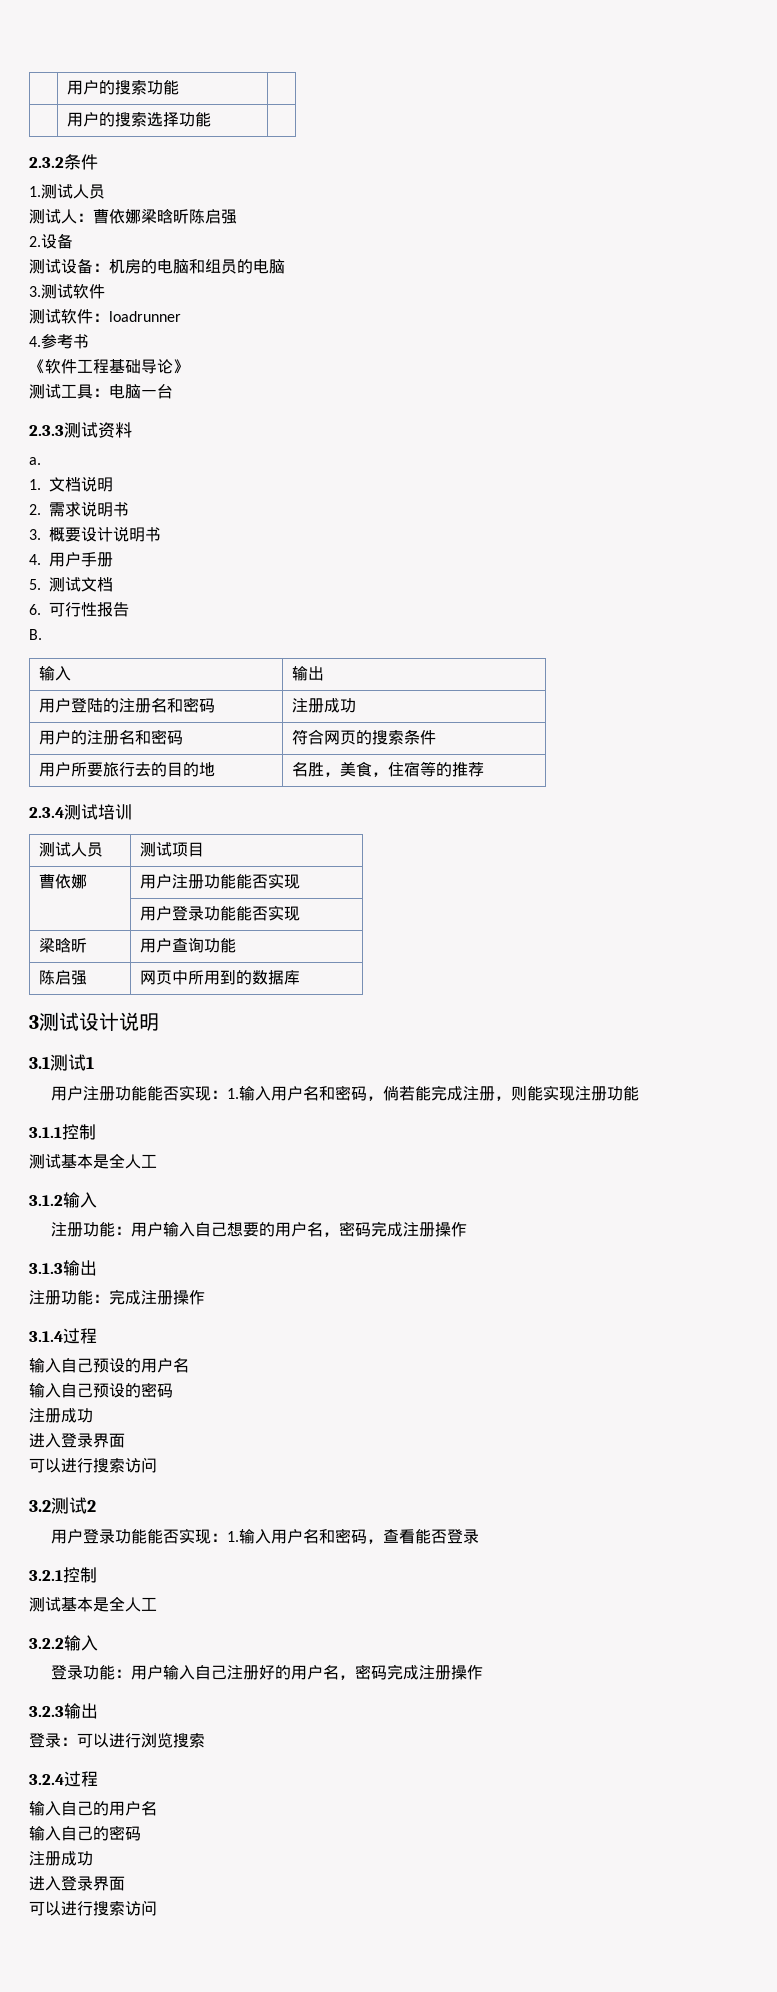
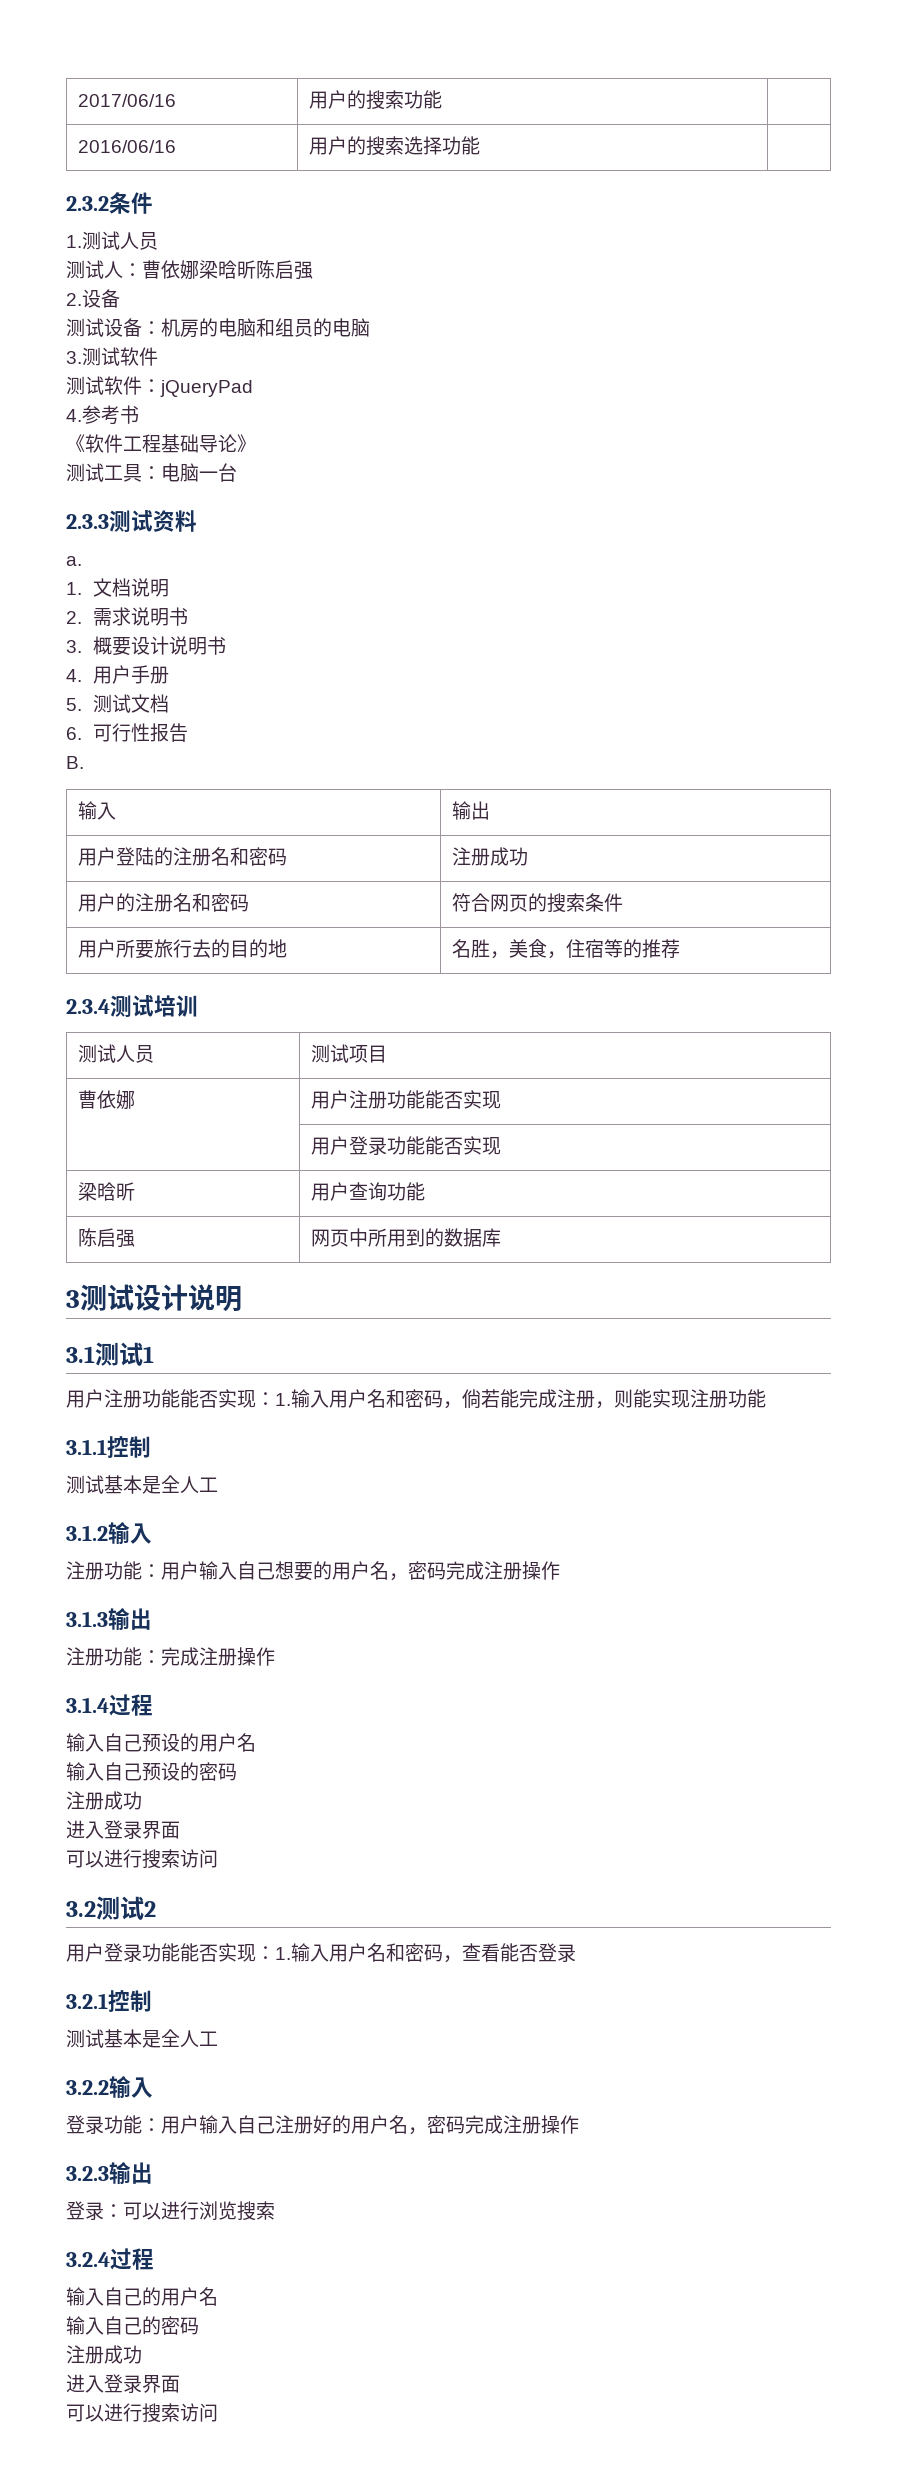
- | 用户的搜索功能 |
+ 2017/06/16 | 用户的搜索功能 |
- | 用户的搜索选择功能 |
+ 2016/06/16 | 用户的搜索选择功能 |
- 测试软件：loadrunner
+ 测试软件：jQueryPad

